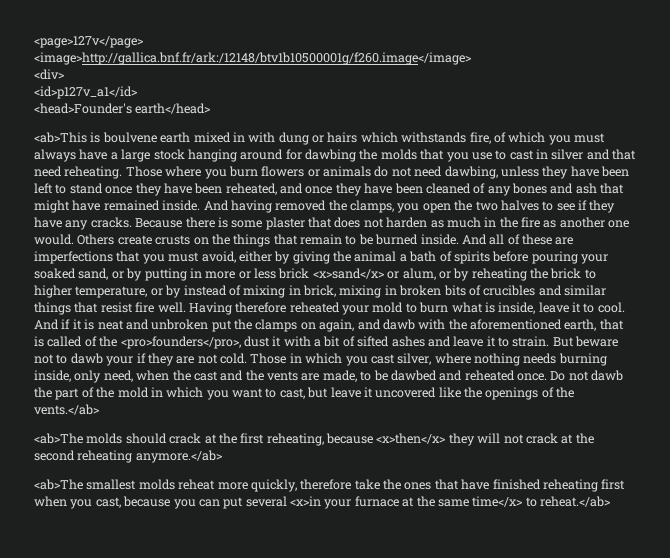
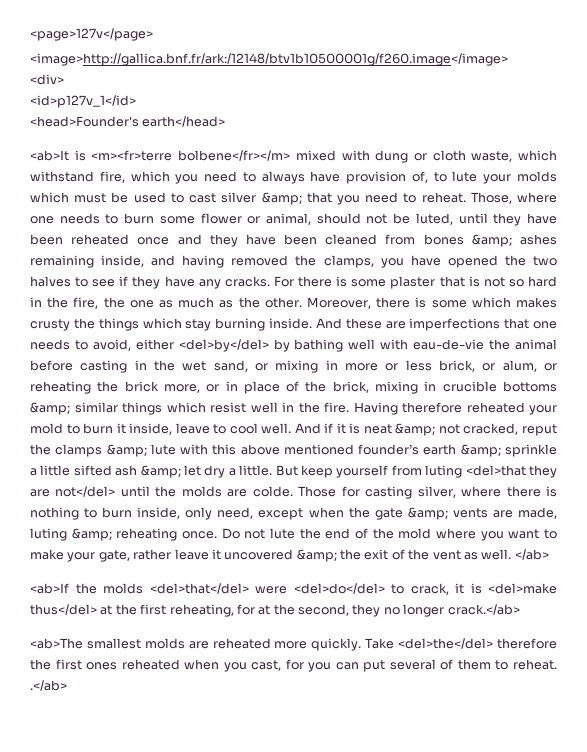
- <id>p127v_a1</id>
+ <id>p127v_1</id>
- <ab>This is boulvene earth mixed in with dung or hairs which withstands fire, of which you must always have a large stock hanging around for dawbing the molds that you use to cast in silver and that need reheating. Those where you burn flowers or animals do not need dawbing, unless they have been left to stand once they have been reheated, and once they have been cleaned of any bones and ash that might have remained inside. And having removed the clamps, you open the two halves to see if they have any cracks.
+ <ab>It is <m><fr>terre bolbene</fr></m> mixed with dung or cloth waste, which withstand fire, which you need to always have provision of, to lute your molds which must be used to cast silver &amp; that you need to reheat. Those, where one needs to burn some flower or animal, should not be luted, until they have been reheated once and they have been cleaned from bones &amp; ashes remaining inside, and having removed the clamps, you have opened the two halves to see if they have any cracks.
- Because there is some plaster that does not harden as much in the fire as another one would. Others create crusts on the things that remain to be burned inside. And all of these are imperfections that you must avoid, either by giving the animal a bath of spirits before pouring your soaked sand, or by putting in more or less brick <x>sand</x> or alum, or by reheating the brick to higher temperature, or by instead of mixing in brick, mixing in broken bits of crucibles and similar things that resist fire well.
+ For there is some plaster that is not so hard in the fire, the one as much as the other. Moreover, there is some which makes crusty the things which stay burning inside. And these are imperfections that one needs to avoid, either <del>by</del> by bathing well with eau-de-vie the animal before casting in the wet sand, or mixing in more or less brick, or alum, or reheating the brick more, or in place of the brick, mixing in crucible bottoms &amp; similar things which resist well in the fire.
- Having therefore reheated your mold to burn what is inside, leave it to cool.
+ Having therefore reheated your mold to burn it inside, leave to cool well.
- And if it is neat and unbroken put the clamps on again, and dawb with the aforementioned earth, that is called of the <pro>founders</pro>, dust it with a bit of sifted ashes and leave it to strain. But beware not to dawb your if they are not cold. Those in which you cast silver, where nothing needs burning inside, only need, when the cast and the vents are made, to be dawbed and reheated once. Do not dawb the part of the mold in which you want to cast, but leave it uncovered like the openings of the vents.</ab>
- <ab>The molds should crack at the first reheating, because <x>then</x> they will not crack at the second reheating anymore.</ab>
- <ab>The smallest molds reheat more quickly, therefore take the ones that have finished reheating first when you cast, because you can put several <x>in your furnace at the same time</x> to reheat.</ab>
+ And if it is neat &amp; not cracked, reput the clamps &amp; lute with this above mentioned founder’s earth &amp; sprinkle a little sifted ash &amp; let dry a little. But keep yourself from luting <del>that they are not</del> until the molds are colde. Those for casting silver, where there is nothing to burn inside, only need, except when the gate &amp; vents are made, luting &amp; reheating once. Do not lute the end of the mold where you want to make your gate, rather leave it uncovered &amp; the exit of the vent as well. </ab>
+ <ab>If the molds <del>that</del> were <del>do</del> to crack, it is <del>make thus</del> at the first reheating, for at the second, they no longer crack.</ab>
+ <ab>The smallest molds are reheated more quickly. Take <del>the</del> therefore the first ones reheated when you cast, for you can put several of them to reheat. .</ab>

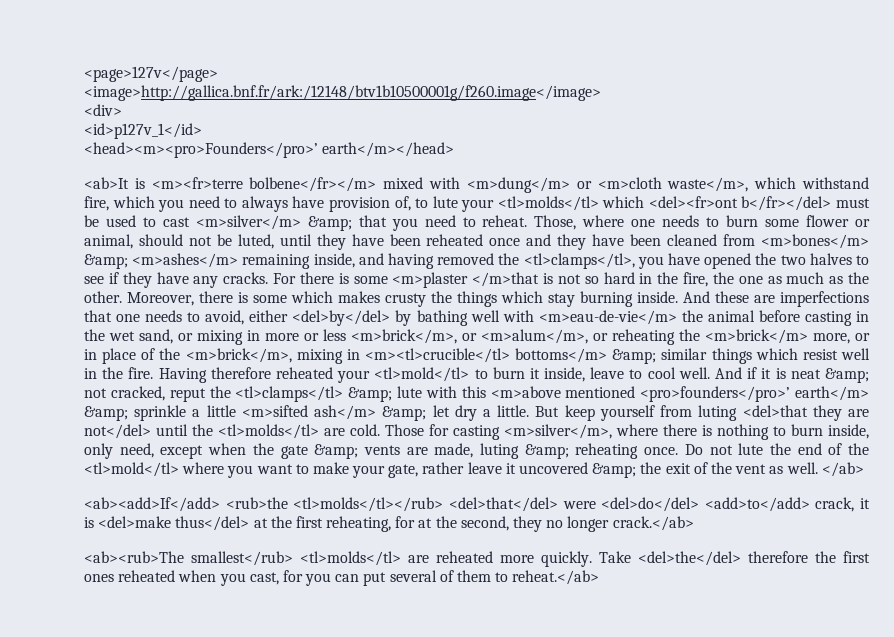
- <head>Founder's earth</head>
+ <head><m><pro>Founders</pro>’ earth</m></head>
- <ab>It is <m><fr>terre bolbene</fr></m> mixed with dung or cloth waste, which withstand fire, which you need to always have provision of, to lute your molds which must be used to cast silver &amp; that you need to reheat.
+ <ab>It is <m><fr>terre bolbene</fr></m> mixed with <m>dung</m> or <m>cloth waste</m>, which withstand fire, which you need to always have provision of, to lute your <tl>molds</tl> which <del><fr>ont b</fr></del> must be used to cast <m>silver</m> &amp; that you need to reheat.
- Those, where one needs to burn some flower or animal, should not be luted, until they have been reheated once and they have been cleaned from bones &amp; ashes remaining inside, and having removed the clamps, you have opened the two halves to see if they have any cracks.
+ Those, where one needs to burn some flower or animal, should not be luted, until they have been reheated once and they have been cleaned from <m>bones</m> &amp; <m>ashes</m> remaining inside, and having removed the <tl>clamps</tl>, you have opened the two halves to see if they have any cracks.
- For there is some plaster that is not so hard in the fire, the one as much as the other.
+ For there is some <m>plaster </m>that is not so hard in the fire, the one as much as the other.
- And these are imperfections that one needs to avoid, either <del>by</del> by bathing well with eau-de-vie the animal before casting in the wet sand, or mixing in more or less brick, or alum, or reheating the brick more, or in place of the brick, mixing in crucible bottoms &amp; similar things which resist well in the fire.
+ And these are imperfections that one needs to avoid, either <del>by</del> by bathing well with <m>eau-de-vie</m> the animal before casting in the wet sand, or mixing in more or less <m>brick</m>, or <m>alum</m>, or reheating the <m>brick</m> more, or in place of the <m>brick</m>, mixing in <m><tl>crucible</tl> bottoms</m> &amp; similar things which resist well in the fire.
- Having therefore reheated your mold to burn it inside, leave to cool well.
+ Having therefore reheated your <tl>mold</tl> to burn it inside, leave to cool well.
- And if it is neat &amp; not cracked, reput the clamps &amp; lute with this above mentioned founder’s earth &amp; sprinkle a little sifted ash &amp; let dry a little.
+ And if it is neat &amp; not cracked, reput the <tl>clamps</tl> &amp; lute with this <m>above mentioned <pro>founders</pro>’ earth</m> &amp; sprinkle a little <m>sifted ash</m> &amp; let dry a little.
- But keep yourself from luting <del>that they are not</del> until the molds are colde.
+ But keep yourself from luting <del>that they are not</del> until the <tl>molds</tl> are cold.
- Those for casting silver, where there is nothing to burn inside, only need, except when the gate &amp; vents are made, luting &amp; reheating once.
+ Those for casting <m>silver</m>, where there is nothing to burn inside, only need, except when the gate &amp; vents are made, luting &amp; reheating once.
- Do not lute the end of the mold where you want to make your gate, rather leave it uncovered &amp; the exit of the vent as well.
+ Do not lute the end of the <tl>mold</tl> where you want to make your gate, rather leave it uncovered &amp; the exit of the vent as well.
- <ab>If the molds <del>that</del> were <del>do</del> to crack, it is <del>make thus</del> at the first reheating, for at the second, they no longer crack.</ab>
+ <ab><add>If</add> <rub>the <tl>molds</tl></rub> <del>that</del> were <del>do</del> <add>to</add> crack, it is <del>make thus</del> at the first reheating, for at the second, they no longer crack.</ab>
- <ab>The smallest molds are reheated more quickly.
+ <ab><rub>The smallest</rub> <tl>molds</tl> are reheated more quickly.
- Take <del>the</del> therefore the first ones reheated when you cast, for you can put several of them to reheat. .</ab>
+ Take <del>the</del> therefore the first ones reheated when you cast, for you can put several of them to reheat.</ab>

